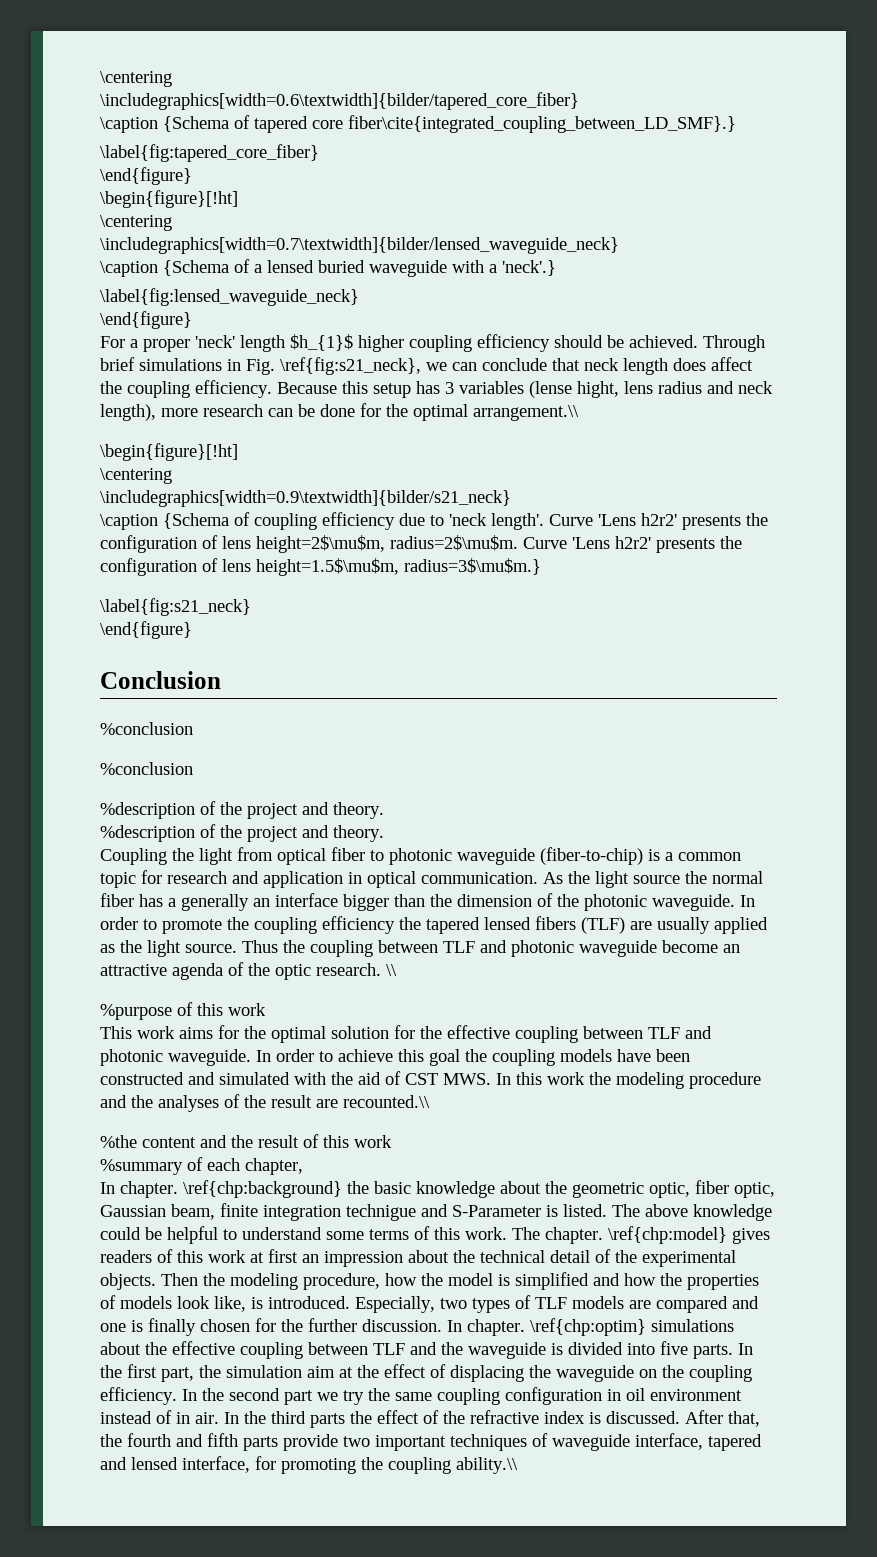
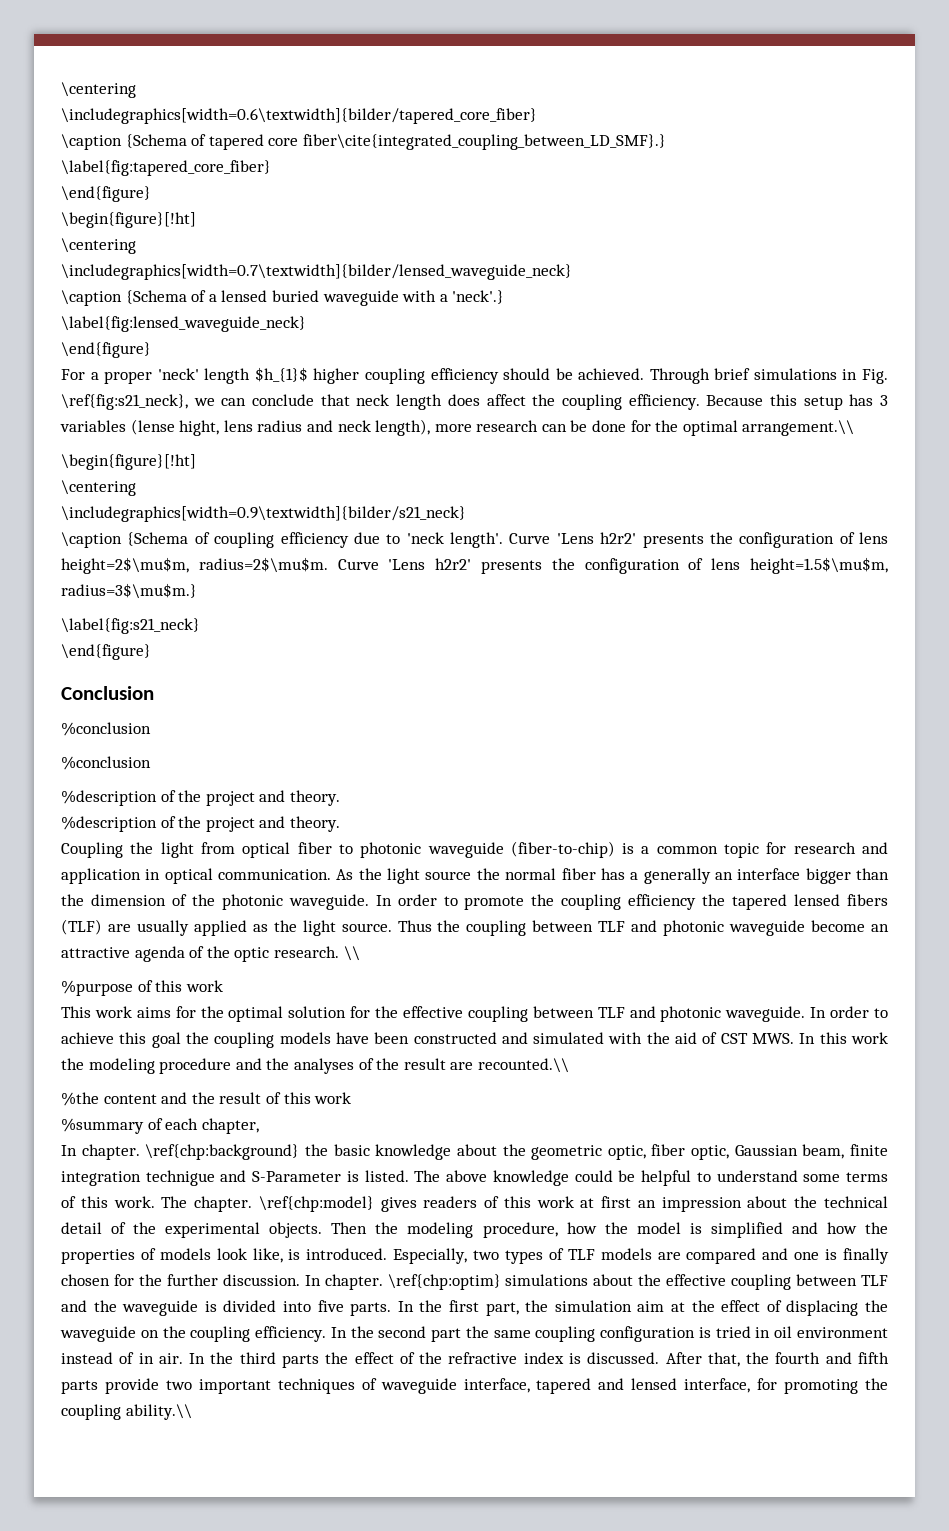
- In the second part we try the same coupling configuration in oil environment instead of in air.
+ In the second part the same coupling configuration is tried in oil environment instead of in air.

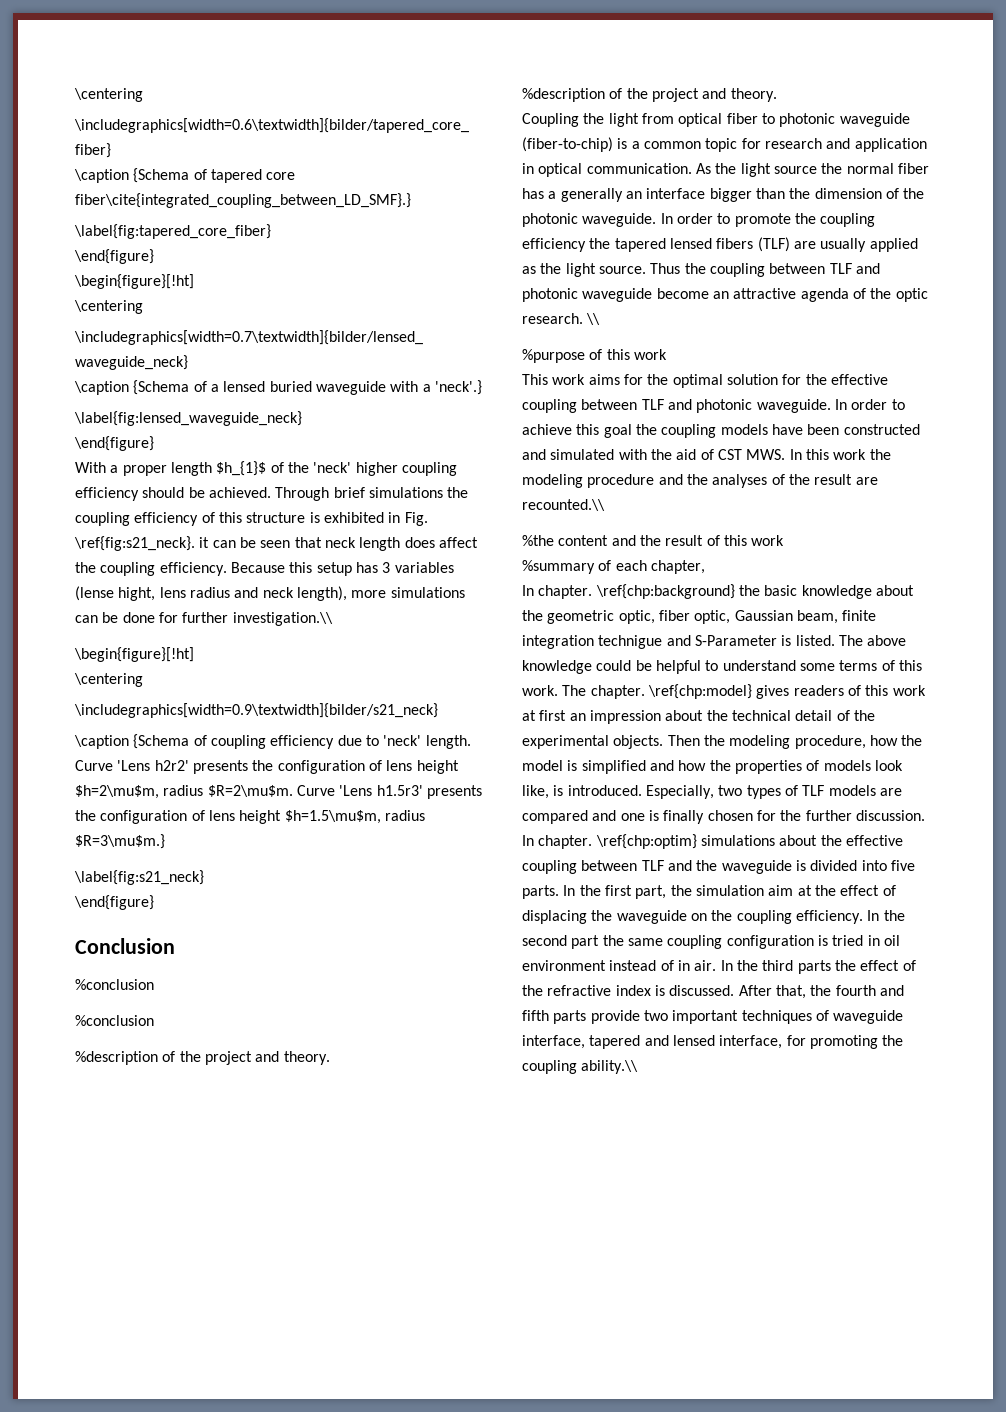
- For a proper 'neck' length $h_{1}$ higher coupling efficiency should be achieved.
+ With a proper length $h_{1}$ of the 'neck' higher coupling efficiency should be achieved.
- Through brief simulations in Fig. \ref{fig:s21_neck}, we can conclude that neck length does affect the coupling efficiency.
+ Through brief simulations the coupling efficiency of this structure is exhibited in Fig. \ref{fig:s21_neck}. it can be seen that neck length does affect the coupling efficiency.
- Because this setup has 3 variables (lense hight, lens radius and neck length), more research can be done for the optimal arrangement.\\
+ Because this setup has 3 variables (lense hight, lens radius and neck length), more simulations can be done for further investigation.\\
- \caption {Schema of coupling efficiency due to 'neck length'. Curve 'Lens h2r2' presents the configuration of lens height=2$\mu$m, radius=2$\mu$m. Curve 'Lens h2r2' presents the configuration of lens height=1.5$\mu$m, radius=3$\mu$m.}
+ \caption {Schema of coupling efficiency due to 'neck' length. Curve 'Lens h2r2' presents the configuration of lens height $h=2\mu$m, radius $R=2\mu$m. Curve 'Lens h1.5r3' presents the configuration of lens height $h=1.5\mu$m, radius $R=3\mu$m.}

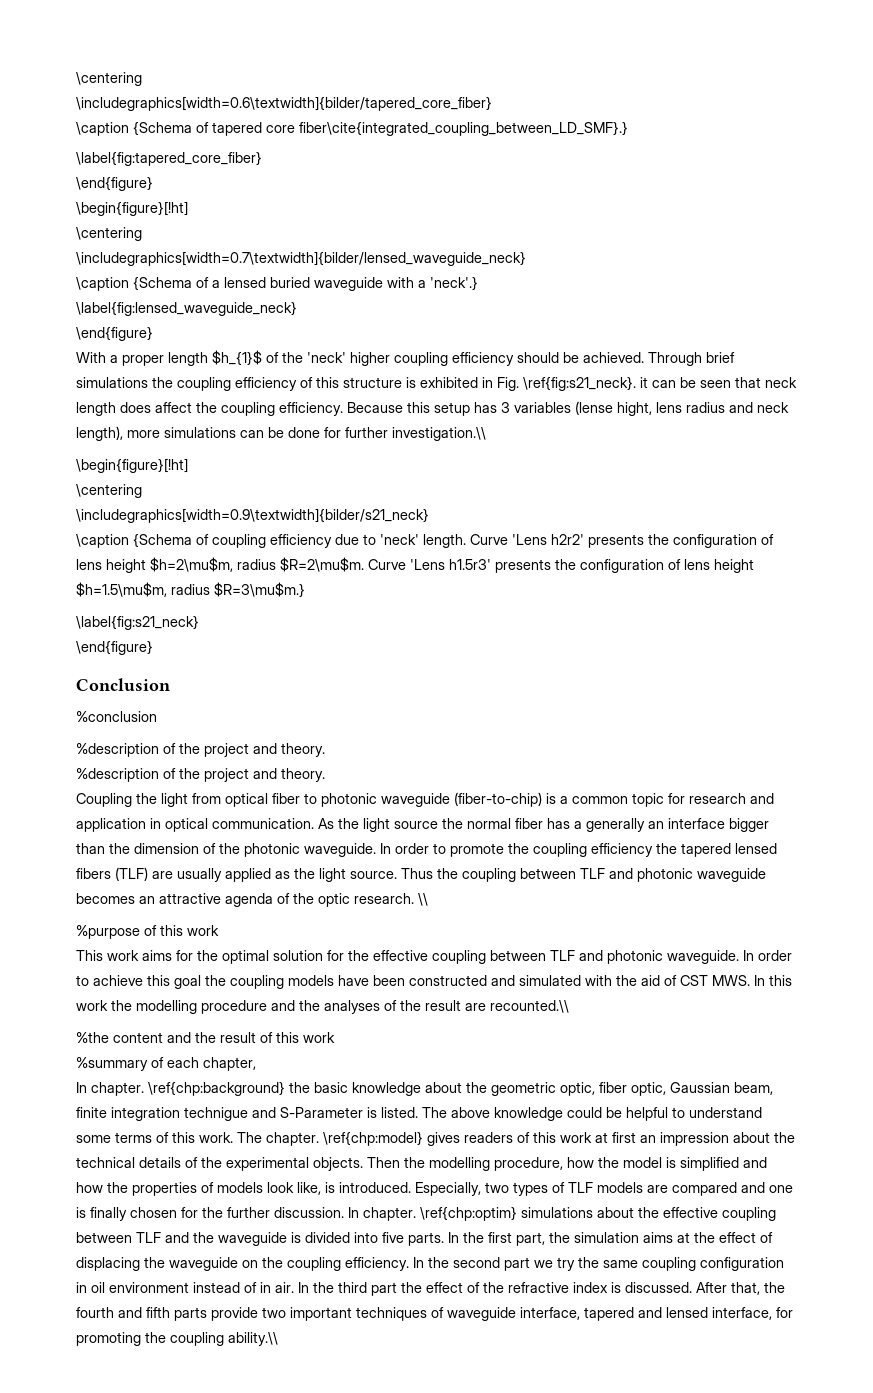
  Conclusion
- %conclusion
- Thus the coupling between TLF and photonic waveguide become an attractive agenda of the optic research.
+ Thus the coupling between TLF and photonic waveguide becomes an attractive agenda of the optic research.
- In order to achieve this goal the coupling models have been constructed and simulated with the aid of CST MWS. In this work the modeling procedure and the analyses of the result are recounted.\\
+ In order to achieve this goal the coupling models have been constructed and simulated with the aid of CST MWS. In this work the modelling procedure and the analyses of the result are recounted.\\
- \ref{chp:model} gives readers of this work at first an impression about the technical detail of the experimental objects.
+ \ref{chp:model} gives readers of this work at first an impression about the technical details of the experimental objects.
- Then the modeling procedure, how the model is simplified and how the properties of models look like, is introduced.
+ Then the modelling procedure, how the model is simplified and how the properties of models look like, is introduced.
- In the first part, the simulation aim at the effect of displacing the waveguide on the coupling efficiency.
+ In the first part, the simulation aims at the effect of displacing the waveguide on the coupling efficiency.
- In the second part the same coupling configuration is tried in oil environment instead of in air.
+ In the second part we try the same coupling configuration in oil environment instead of in air.
- In the third parts the effect of the refractive index is discussed.
+ In the third part the effect of the refractive index is discussed.

